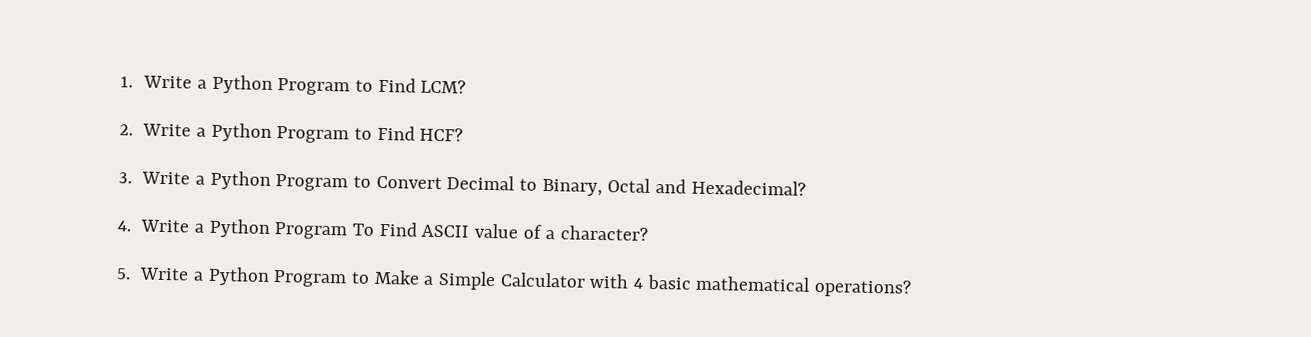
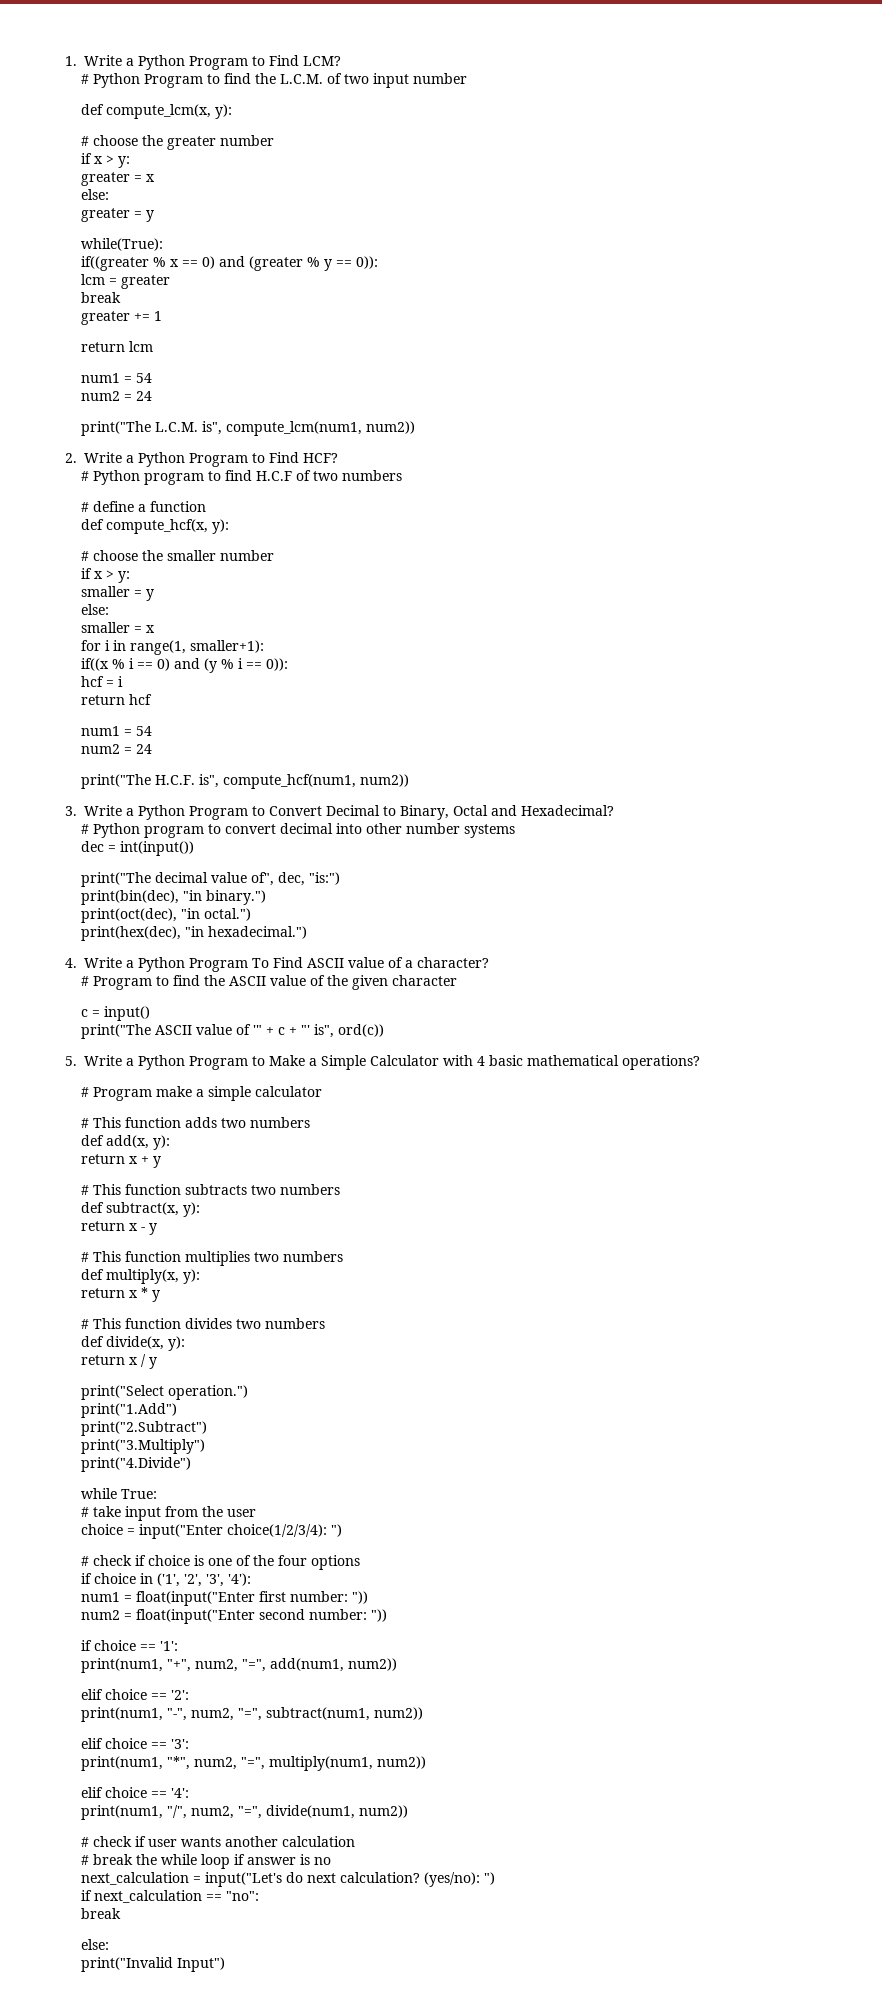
+ # Python Program to find the L.C.M. of two input number
+ def compute_lcm(x, y):
+ # choose the greater number
+ if x > y:
+ greater = x
+ else:
+ greater = y
+ while(True):
+ if((greater % x == 0) and (greater % y == 0)):
+ lcm = greater
+ break
+ greater += 1
+ return lcm
+ num1 = 54
+ num2 = 24
+ print("The L.C.M. is", compute_lcm(num1, num2))
+ # Python program to find H.C.F of two numbers
+ # define a function
+ def compute_hcf(x, y):
+ # choose the smaller number
+ if x > y:
+ smaller = y
+ else:
+ smaller = x
+ for i in range(1, smaller+1):
+ if((x % i == 0) and (y % i == 0)):
+ hcf = i
+ return hcf
+ num1 = 54
+ num2 = 24
+ print("The H.C.F. is", compute_hcf(num1, num2))
+ # Python program to convert decimal into other number systems
+ dec = int(input())
+ print("The decimal value of", dec, "is:")
+ print(bin(dec), "in binary.")
+ print(oct(dec), "in octal.")
+ print(hex(dec), "in hexadecimal.")
+ # Program to find the ASCII value of the given character
+ c = input()
+ print("The ASCII value of '" + c + "' is", ord(c))
+ # Program make a simple calculator
+ # This function adds two numbers
+ def add(x, y):
+ return x + y
+ # This function subtracts two numbers
+ def subtract(x, y):
+ return x - y
+ # This function multiplies two numbers
+ def multiply(x, y):
+ return x * y
+ # This function divides two numbers
+ def divide(x, y):
+ return x / y
+ print("Select operation.")
+ print("1.Add")
+ print("2.Subtract")
+ print("3.Multiply")
+ print("4.Divide")
+ while True:
+ # take input from the user
+ choice = input("Enter choice(1/2/3/4): ")
+ # check if choice is one of the four options
+ if choice in ('1', '2', '3', '4'):
+ num1 = float(input("Enter first number: "))
+ num2 = float(input("Enter second number: "))
+ if choice == '1':
+ print(num1, "+", num2, "=", add(num1, num2))
+ elif choice == '2':
+ print(num1, "-", num2, "=", subtract(num1, num2))
+ elif choice == '3':
+ print(num1, "*", num2, "=", multiply(num1, num2))
+ elif choice == '4':
+ print(num1, "/", num2, "=", divide(num1, num2))
+ # check if user wants another calculation
+ # break the while loop if answer is no
+ next_calculation = input("Let's do next calculation? (yes/no): ")
+ if next_calculation == "no":
+ break
+ else:
+ print("Invalid Input")

